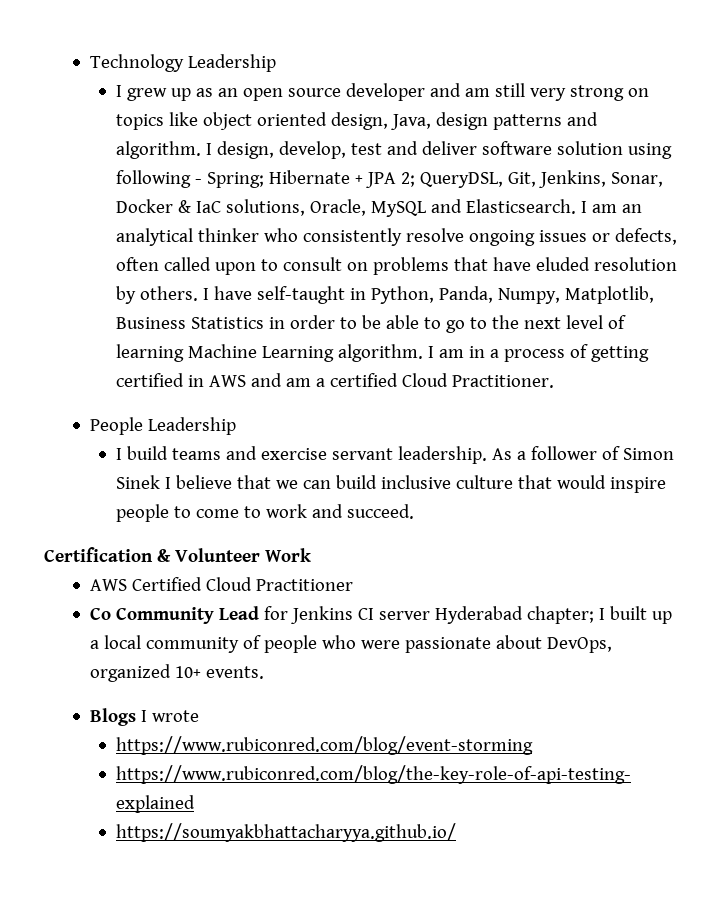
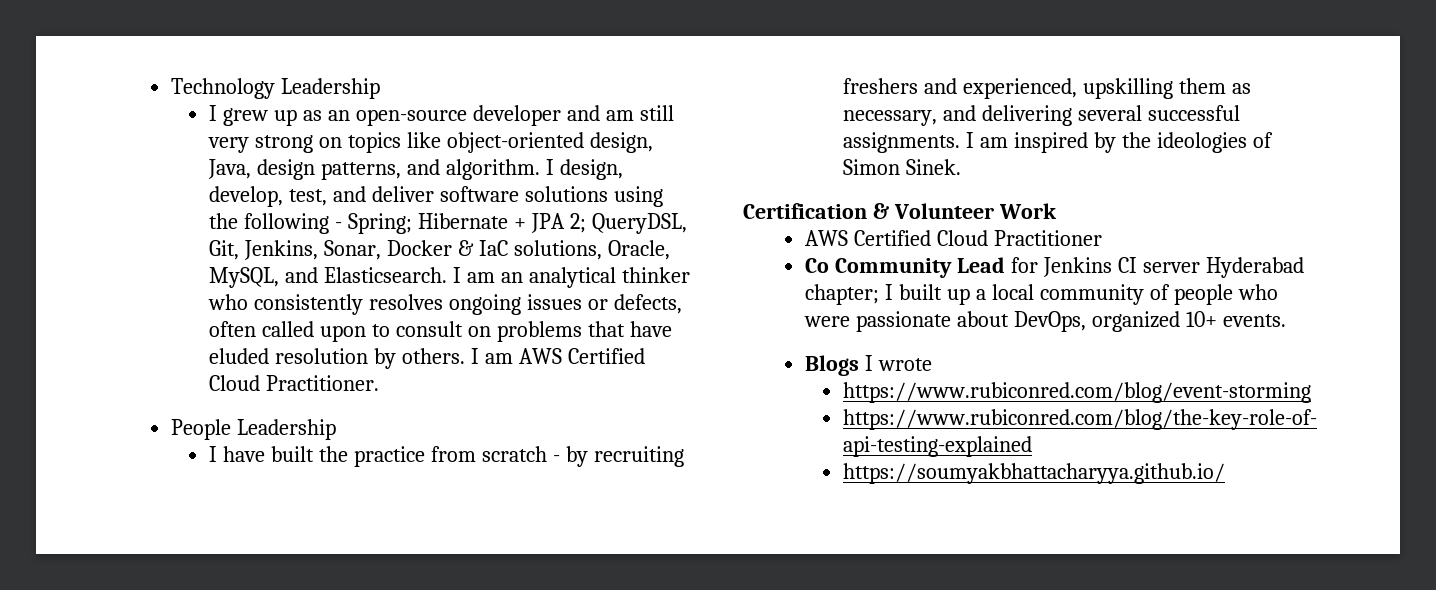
- I grew up as an open source developer and am still very strong on topics like object oriented design, Java, design patterns and algorithm.
+ I grew up as an open-source developer and am still very strong on topics like object-oriented design, Java, design patterns, and algorithm.
- I design, develop, test and deliver software solution using following - Spring; Hibernate + JPA 2; QueryDSL, Git, Jenkins, Sonar, Docker & IaC solutions, Oracle, MySQL and Elasticsearch.
+ I design, develop, test, and deliver software solutions using the following - Spring; Hibernate + JPA 2; QueryDSL, Git, Jenkins, Sonar, Docker & IaC solutions, Oracle, MySQL, and Elasticsearch.
- I am an analytical thinker who consistently resolve ongoing issues or defects, often called upon to consult on problems that have eluded resolution by others.
+ I am an analytical thinker who consistently resolves ongoing issues or defects, often called upon to consult on problems that have eluded resolution by others.
- I have self-taught in Python, Panda, Numpy, Matplotlib, Business Statistics in order to be able to go to the next level of learning Machine Learning algorithm. I am in a process of getting certified in AWS and am a certified Cloud Practitioner.
+ I am AWS Certified Cloud Practitioner.
- I build teams and exercise servant leadership. As a follower of Simon Sinek I believe that we can build inclusive culture that would inspire people to come to work and succeed.
+ I have built the practice from scratch - by recruiting freshers and experienced, upskilling them as necessary, and delivering several successful assignments. I am inspired by the ideologies of Simon Sinek.

